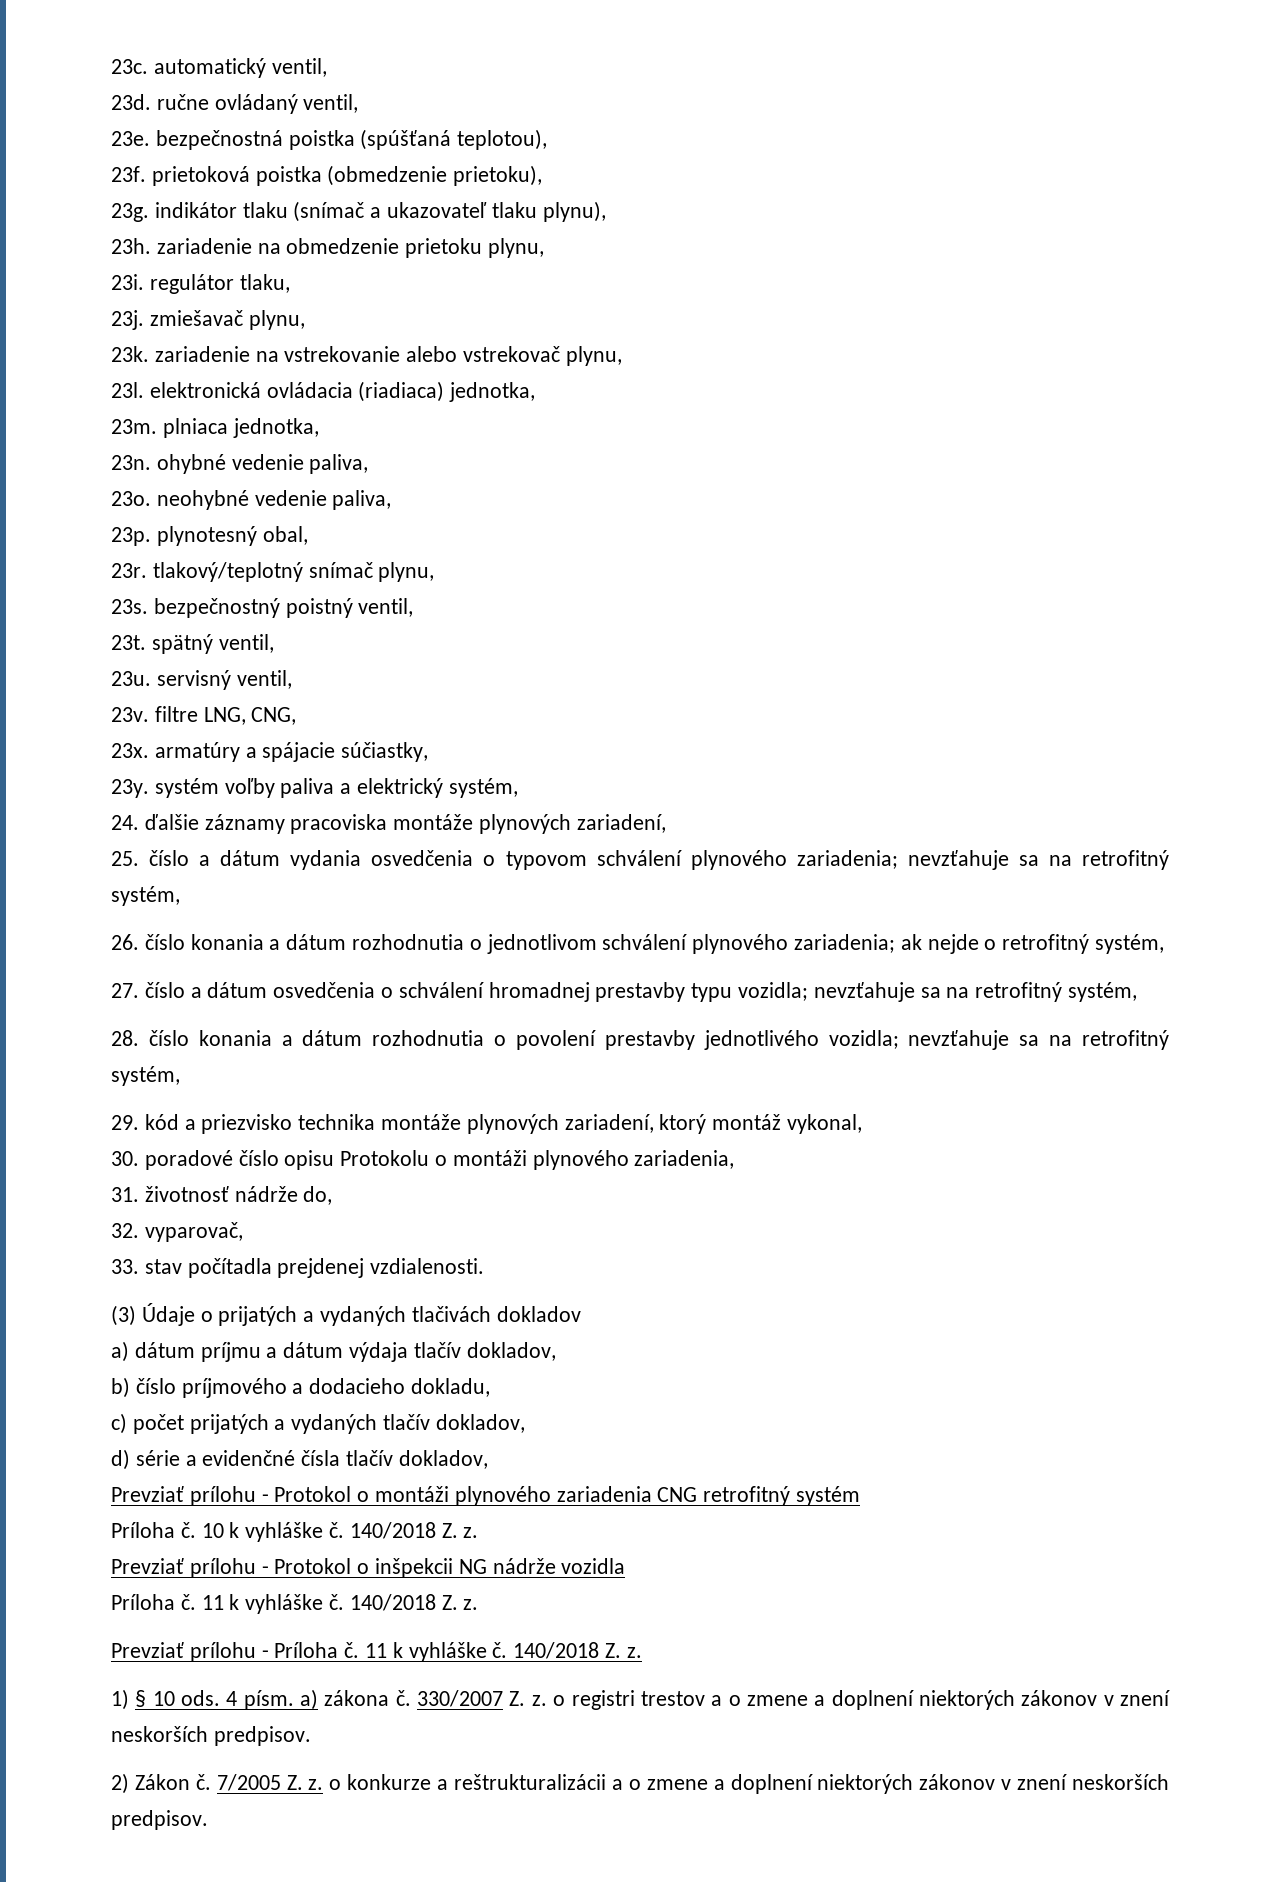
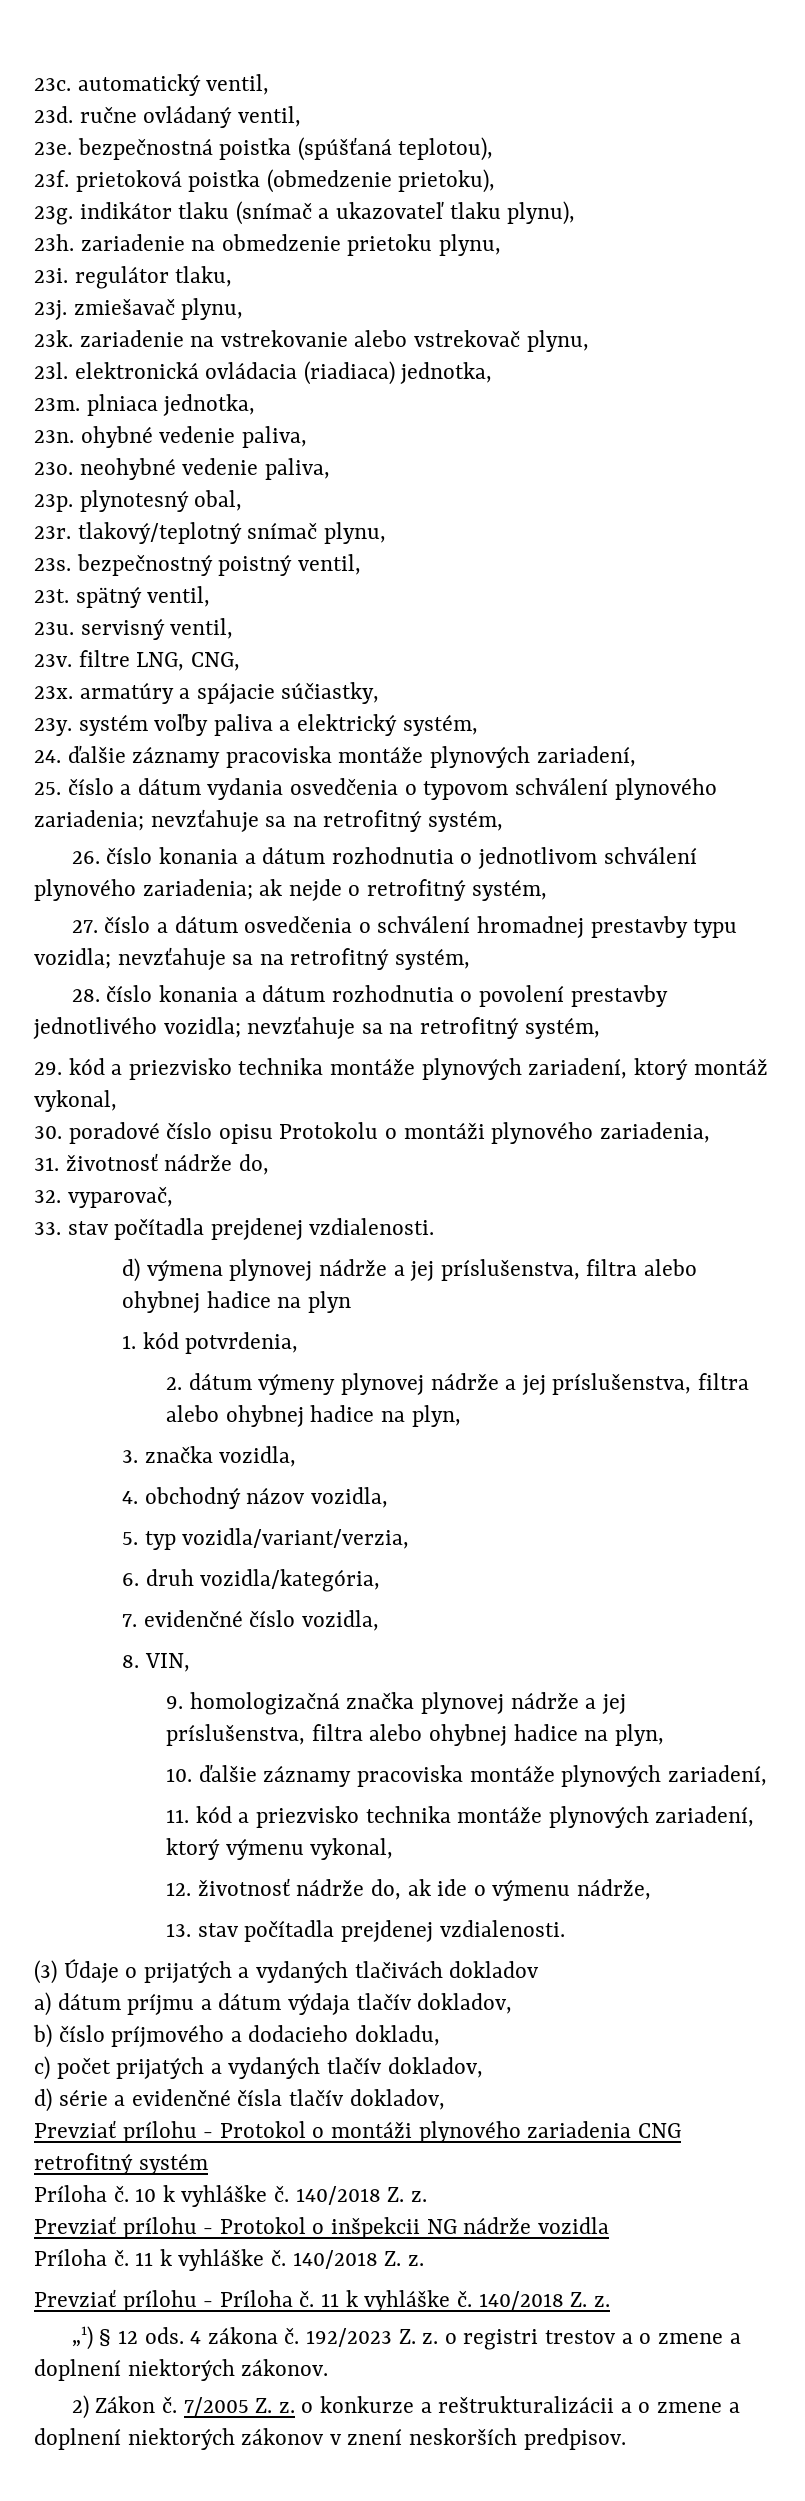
+ d) výmena plynovej nádrže a jej príslušenstva, filtra alebo ohybnej hadice na plyn
+ 1. kód potvrdenia,
+ 2. dátum výmeny plynovej nádrže a jej príslušenstva, filtra alebo ohybnej hadice na plyn,
+ 3. značka vozidla,
+ 4. obchodný názov vozidla,
+ 5. typ vozidla/variant/verzia,
+ 6. druh vozidla/kategória,
+ 7. evidenčné číslo vozidla,
+ 8. VIN,
+ 9. homologizačná značka plynovej nádrže a jej príslušenstva, filtra alebo ohybnej hadice na plyn,
+ 10. ďalšie záznamy pracoviska montáže plynových zariadení,
+ 11. kód a priezvisko technika montáže plynových zariadení, ktorý výmenu vykonal,
+ 12. životnosť nádrže do, ak ide o výmenu nádrže,
+ 13. stav počítadla prejdenej vzdialenosti.
- 1) § 10 ods. 4 písm. a) zákona č.
+ „1) § 12 ods. 4 zákona č.
- 330/2007 Z. z. o registri trestov a o zmene a doplnení niektorých zákonov v znení neskorších predpisov.
+ 192/2023 Z. z. o registri trestov a o zmene a doplnení niektorých zákonov.

